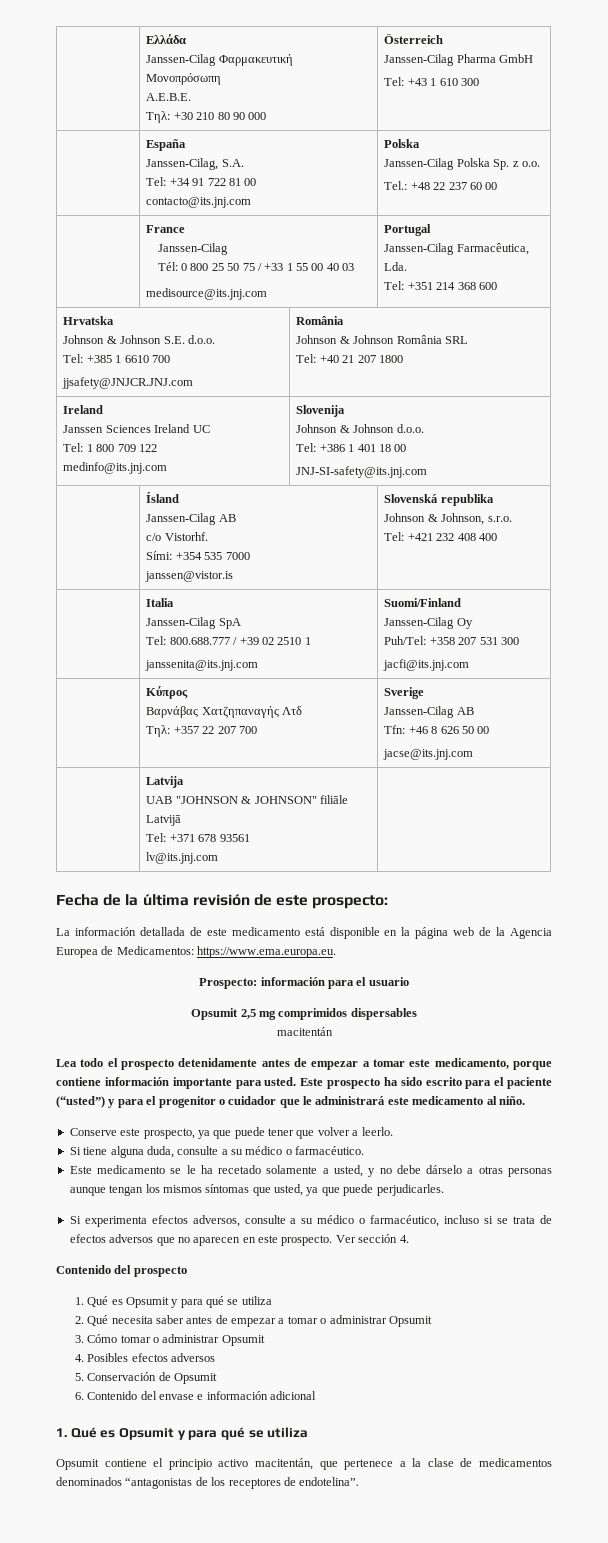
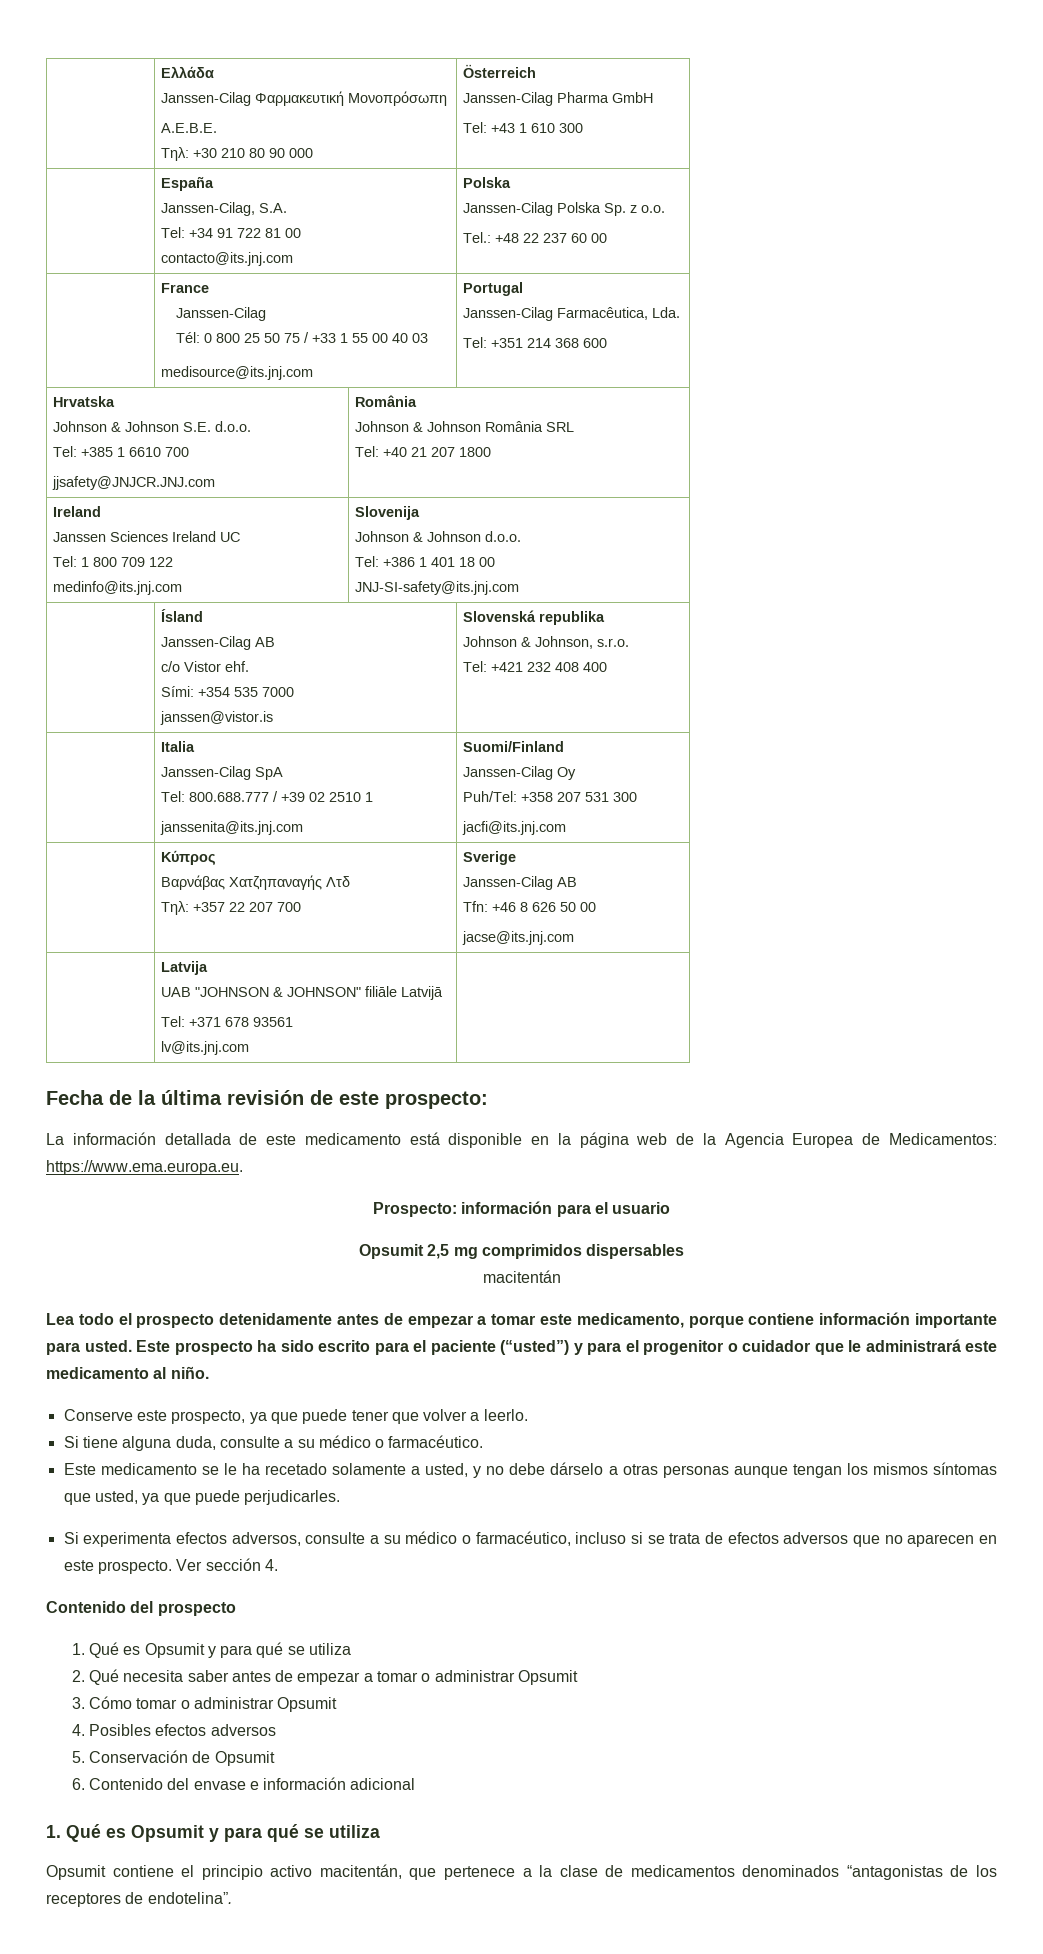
  | Ísland
  Janssen-Cilag AB
- c/o Vistorhf.
+ c/o Vistor ehf.

